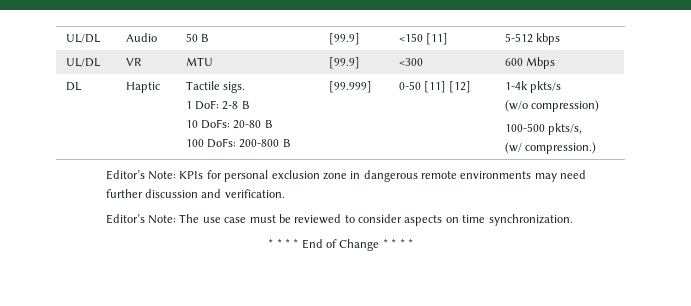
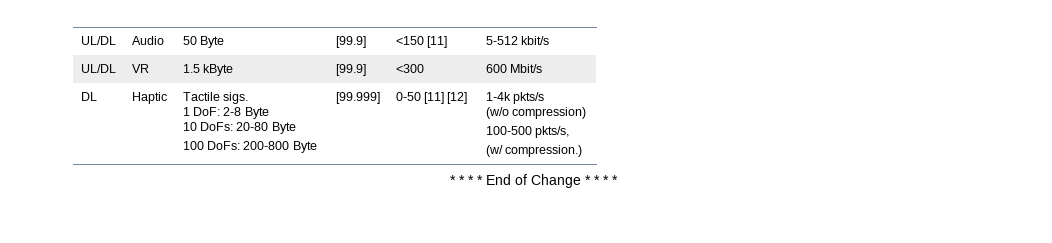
- UL/DL | Audio | 50 B | [99.9] | <150 [11] | 5-512 kbps
+ UL/DL | Audio | 50 Byte | [99.9] | <150 [11] | 5-512 kbit/s
- UL/DL | VR | MTU | [99.9] | <300 | 600 Mbps
+ UL/DL | VR | 1.5 kByte | [99.9] | <300 | 600 Mbit/s
  DL | Haptic | Tactile sigs.
- 1 DoF: 2-8 B
- 10 DoFs: 20-80 B
- 100 DoFs: 200-800 B | [99.999] | 0-50 [11] [12] | 1-4k pkts/s
+ 1 DoF: 2-8 Byte
+ 10 DoFs: 20-80 Byte
+ 100 DoFs: 200-800 Byte | [99.999] | 0-50 [11] [12] | 1-4k pkts/s
- Editor’s Note: KPIs for personal exclusion zone in dangerous remote environments may need further discussion and verification.
- Editor’s Note: The use case must be reviewed to consider aspects on time synchronization.

